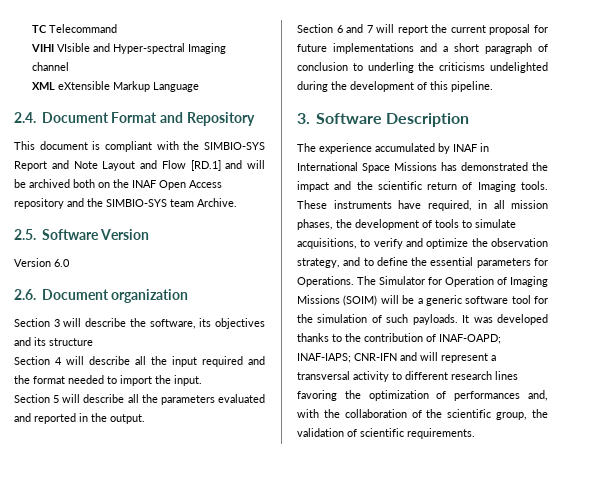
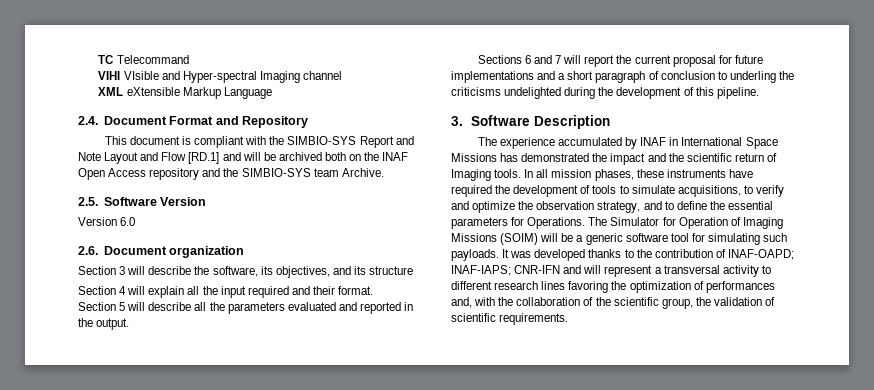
- Section 3 will describe the software, its objectives and its structure
+ Section 3 will describe the software, its objectives, and its structure
- Section 4 will describe all the input required and the format needed to import the input.
+ Section 4 will explain all the input required and their format.
- Section 6 and 7 will report the current proposal for future implementations and a short paragraph of conclusion to underling the criticisms undelighted during the development of this pipeline.
+ Sections 6 and 7 will report the current proposal for future implementations and a short paragraph of conclusion to underling the criticisms undelighted during the development of this pipeline.
- These instruments have required, in all mission phases, the development of tools to simulate acquisitions, to verify and optimize the observation strategy, and to define the essential parameters for Operations.
+ In all mission phases, these instruments have required the development of tools to simulate acquisitions, to verify and optimize the observation strategy, and to define the essential parameters for Operations.
- The Simulator for Operation of Imaging Missions (SOIM) will be a generic software tool for the simulation of such payloads.
+ The Simulator for Operation of Imaging Missions (SOIM) will be a generic software tool for simulating such payloads.

